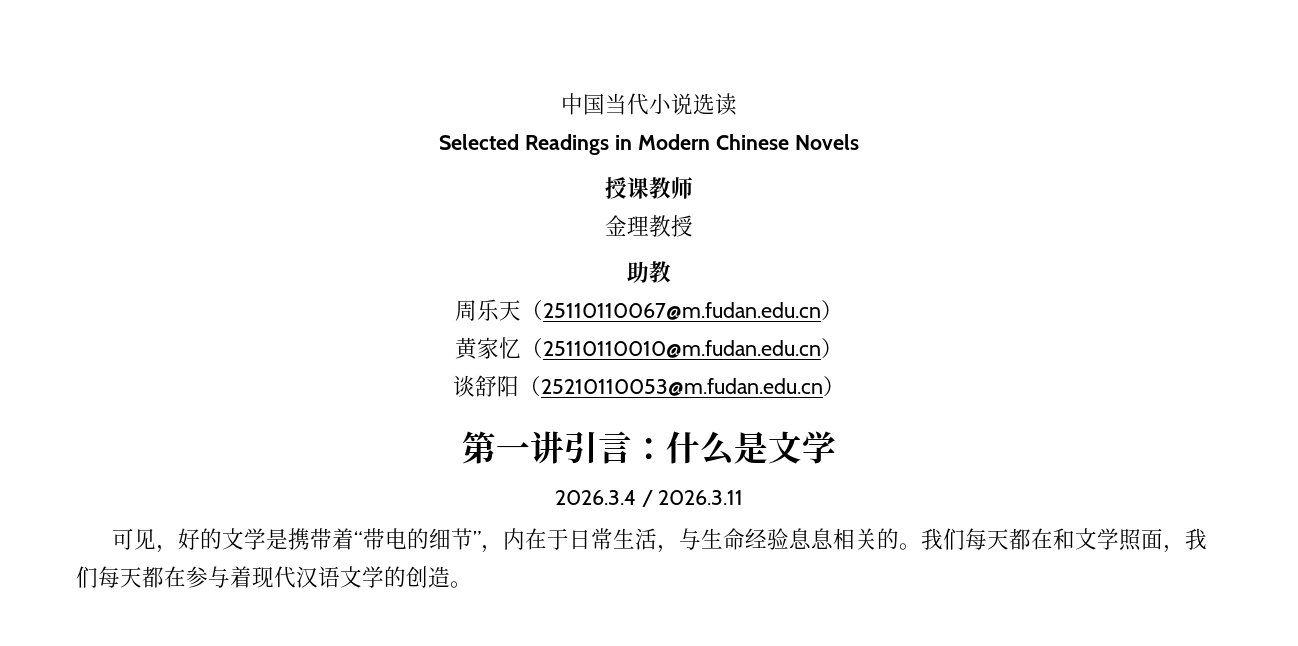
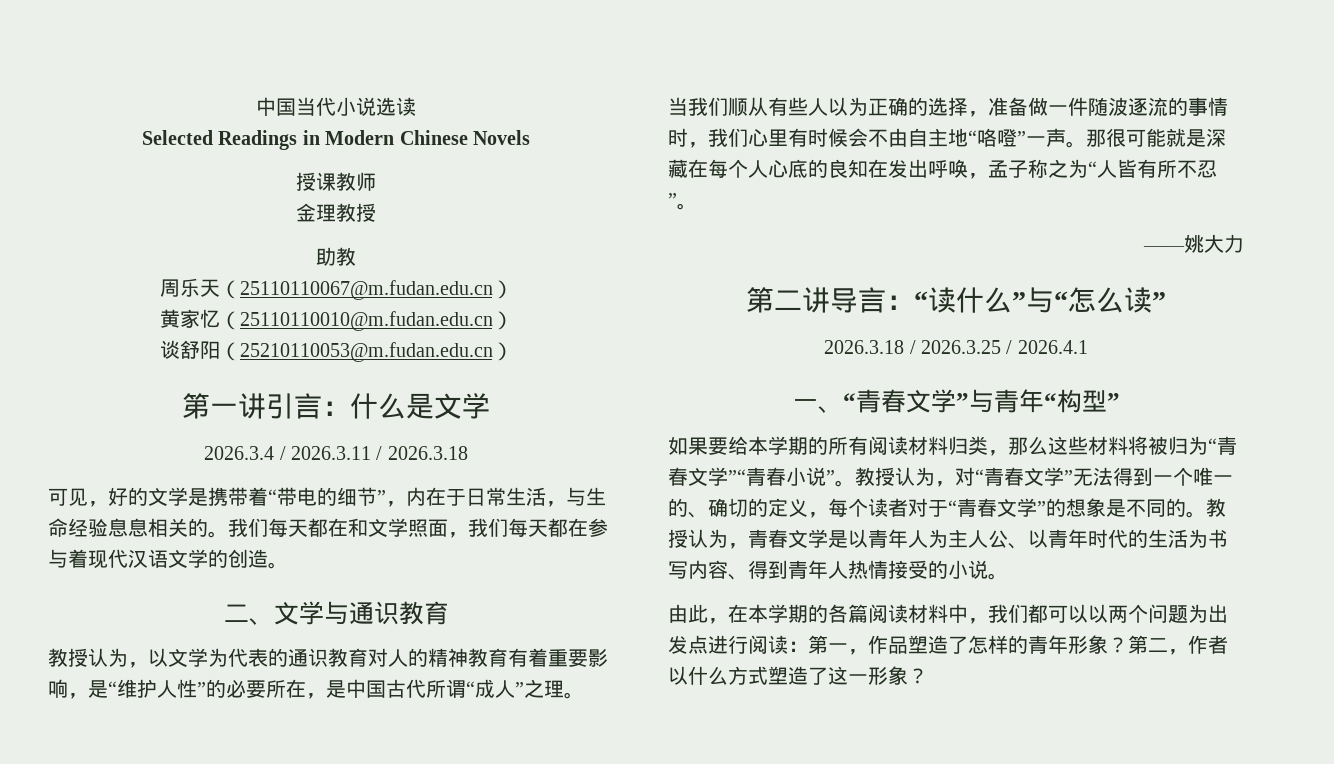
- 2026.3.4 / 2026.3.11
+ 2026.3.4 / 2026.3.11 / 2026.3.18
+ 二、文学与通识教育
+ 教授认为，以文学为代表的通识教育对人的精神教育有着重要影响，是“维护人性”的必要所在，是中国古代所谓“成人”之理。
+ 当我们顺从有些人以为正确的选择，准备做一件随波逐流的事情时，我们心里有时候会不由自主地“咯噔”一声。那很可能就是深藏在每个人心底的良知在发出呼唤，孟子称之为“人皆有所不忍”。
+ ——姚大力
+ 第二讲导言：“读什么”与“怎么读”
+ 2026.3.18 / 2026.3.25 / 2026.4.1
+ 一、“青春文学”与青年“构型”
+ 如果要给本学期的所有阅读材料归类，那么这些材料将被归为“青春文学”“青春小说”。教授认为，对“青春文学”无法得到一个唯一的、确切的定义，每个读者对于“青春文学”的想象是不同的。教授认为，青春文学是以青年人为主人公、以青年时代的生活为书写内容、得到青年人热情接受的小说。
+ 由此，在本学期的各篇阅读材料中，我们都可以以两个问题为出发点进行阅读：第一，作品塑造了怎样的青年形象？第二，作者以什么方式塑造了这一形象？

